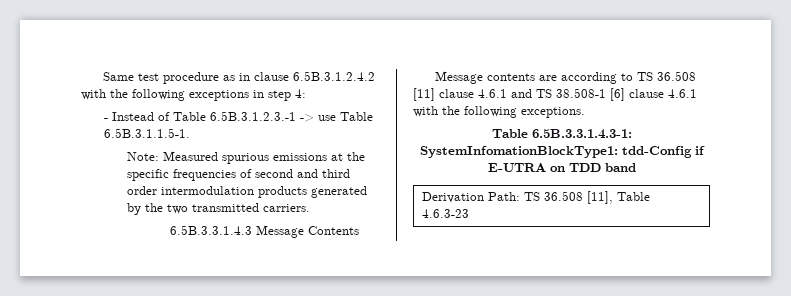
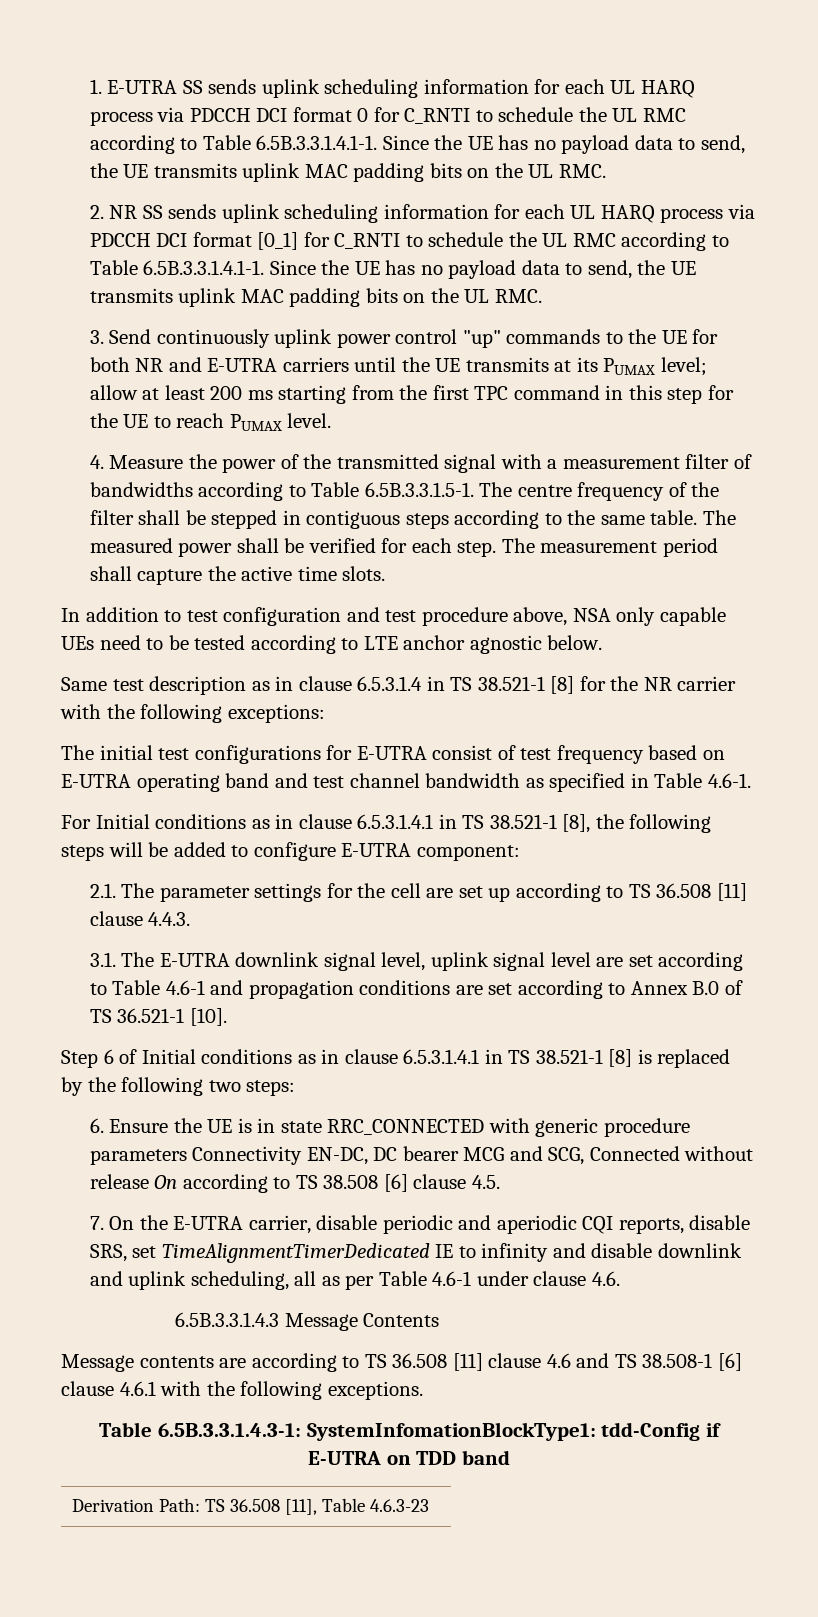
+ 1. E-UTRA SS sends uplink scheduling information for each UL HARQ process via PDCCH DCI format 0 for C_RNTI to schedule the UL RMC according to Table 6.5B.3.3.1.4.1-1. Since the UE has no payload data to send, the UE transmits uplink MAC padding bits on the UL RMC.
+ 2. NR SS sends uplink scheduling information for each UL HARQ process via PDCCH DCI format [0_1] for C_RNTI to schedule the UL RMC according to Table 6.5B.3.3.1.4.1-1. Since the UE has no payload data to send, the UE transmits uplink MAC padding bits on the UL RMC.
+ 3. Send continuously uplink power control "up" commands to the UE for both NR and E-UTRA carriers until the UE transmits at its PUMAX level; allow at least 200 ms starting from the first TPC command in this step for the UE to reach PUMAX level.
+ 4. Measure the power of the transmitted signal with a measurement filter of bandwidths according to Table 6.5B.3.3.1.5-1. The centre frequency of the filter shall be stepped in contiguous steps according to the same table. The measured power shall be verified for each step. The measurement period shall capture the active time slots.
+ In addition to test configuration and test procedure above, NSA only capable UEs need to be tested according to LTE anchor agnostic below.
- Same test procedure as in clause 6.5B.3.1.2.4.2 with the following exceptions in step 4:
- - Instead of Table 6.5B.3.1.2.3.-1 -> use Table 6.5B.3.1.1.5-1.
- Note: Measured spurious emissions at the specific frequencies of second and third order intermodulation products generated by the two transmitted carriers.
+ Same test description as in clause 6.5.3.1.4 in TS 38.521-1 [8] for the NR carrier with the following exceptions:
+ The initial test configurations for E-UTRA consist of test frequency based on E-UTRA operating band and test channel bandwidth as specified in Table 4.6-1.
+ For Initial conditions as in clause 6.5.3.1.4.1 in TS 38.521-1 [8], the following steps will be added to configure E-UTRA component:
+ 2.1. The parameter settings for the cell are set up according to TS 36.508 [11] clause 4.4.3.
+ 3.1. The E-UTRA downlink signal level, uplink signal level are set according to Table 4.6-1 and propagation conditions are set according to Annex B.0 of TS 36.521-1 [10].
+ Step 6 of Initial conditions as in clause 6.5.3.1.4.1 in TS 38.521-1 [8] is replaced by the following two steps:
+ 6. Ensure the UE is in state RRC_CONNECTED with generic procedure parameters Connectivity EN-DC, DC bearer MCG and SCG, Connected without release On according to TS 38.508 [6] clause 4.5.
+ 7. On the E-UTRA carrier, disable periodic and aperiodic CQI reports, disable SRS, set TimeAlignmentTimerDedicated IE to infinity and disable downlink and uplink scheduling, all as per Table 4.6-1 under clause 4.6.
- Message contents are according to TS 36.508 [11] clause 4.6.1 and TS 38.508-1 [6] clause 4.6.1 with the following exceptions.
+ Message contents are according to TS 36.508 [11] clause 4.6 and TS 38.508-1 [6] clause 4.6.1 with the following exceptions.

